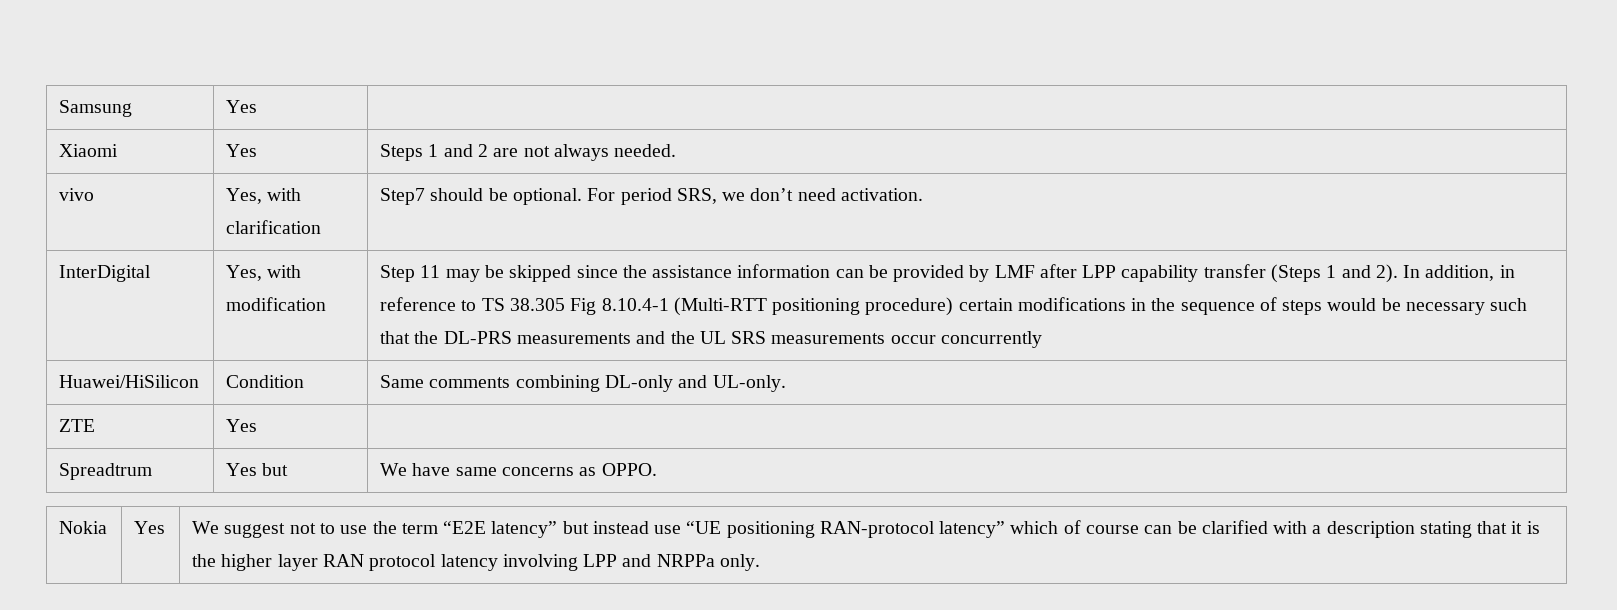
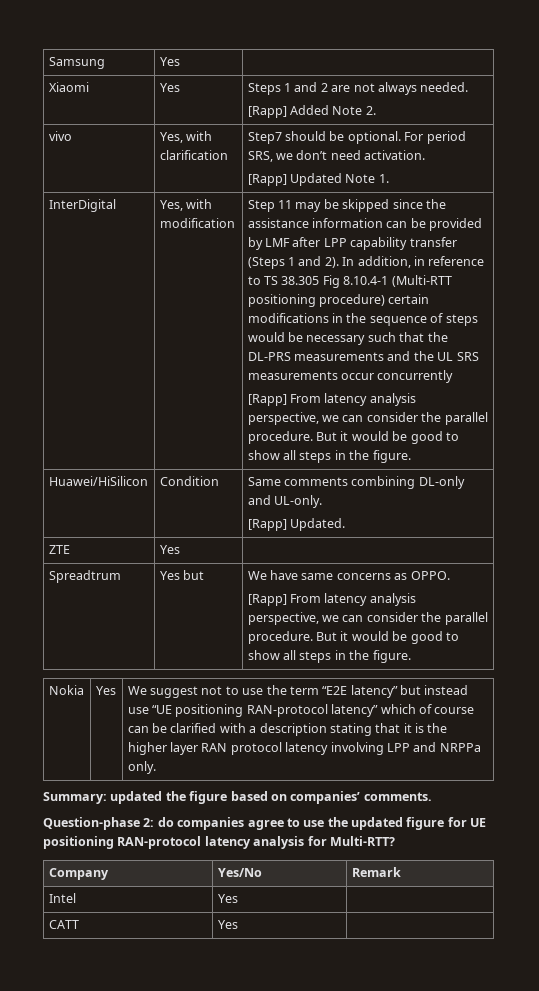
  Xiaomi | Yes | Steps 1 and 2 are not always needed.
+ [Rapp] Added Note 2.
  vivo | Yes, with clarification | Step7 should be optional. For period SRS, we don’t need activation.
+ [Rapp] Updated Note 1.
  In addition, in reference to TS 38.305 Fig 8.10.4-1 (Multi-RTT positioning procedure) certain modifications in the sequence of steps would be necessary such that the DL-PRS measurements and the UL SRS measurements occur concurrently
+ [Rapp] From latency analysis perspective, we can consider the parallel procedure. But it would be good to show all steps in the figure.
  Huawei/HiSilicon | Condition | Same comments combining DL-only and UL-only.
+ [Rapp] Updated.
  Spreadtrum | Yes but | We have same concerns as OPPO.
+ [Rapp] From latency analysis perspective, we can consider the parallel procedure. But it would be good to show all steps in the figure.
+ Summary: updated the figure based on companies’ comments.
+ Question-phase 2: do companies agree to use the updated figure for UE positioning RAN-protocol latency analysis for Multi-RTT?
+ Company | Yes/No | Remark
+ Intel | Yes |
+ CATT | Yes |

